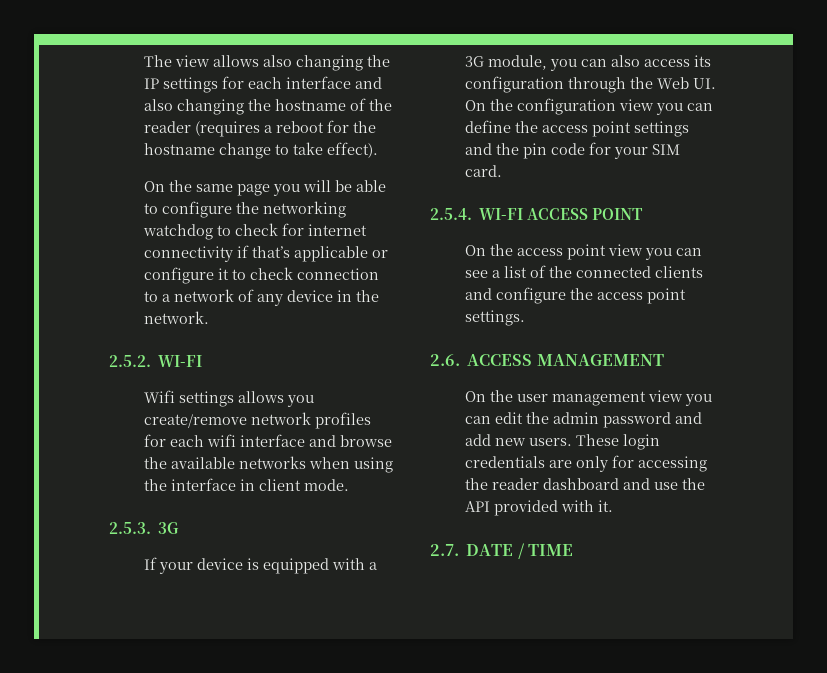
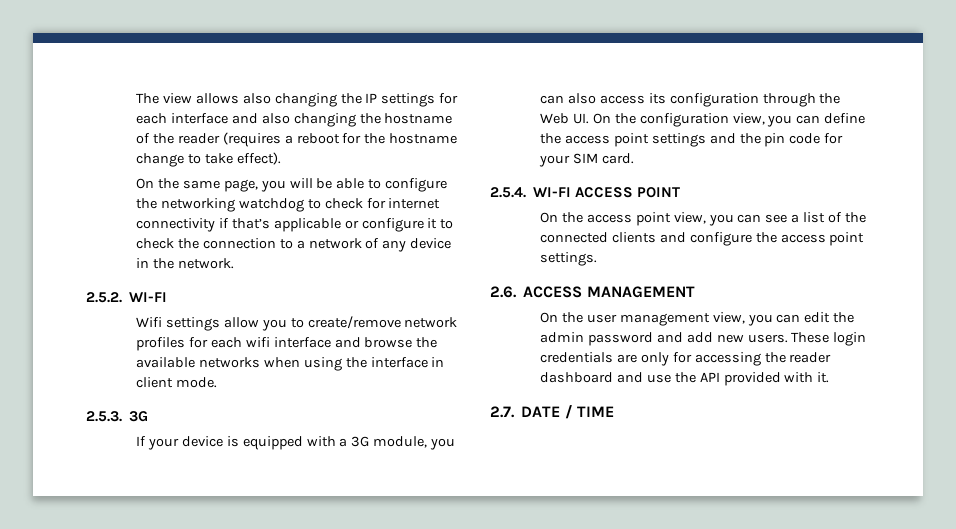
- On the same page you will be able to configure the networking watchdog to check for internet connectivity if that’s applicable or configure it to check connection to a network of any device in the network.
+ On the same page, you will be able to configure the networking watchdog to check for internet connectivity if that’s applicable or configure it to check the connection to a network of any device in the network.
- Wifi settings allows you create/remove network profiles for each wifi interface and browse the available networks when using the interface in client mode.
+ Wifi settings allow you to create/remove network profiles for each wifi interface and browse the available networks when using the interface in client mode.
- If your device is equipped with a 3G module, you can also access its configuration through the Web UI. On the configuration view you can define the access point settings and the pin code for your SIM card.
+ If your device is equipped with a 3G module, you can also access its configuration through the Web UI. On the configuration view, you can define the access point settings and the pin code for your SIM card.
- On the access point view you can see a list of the connected clients and configure the access point settings.
+ On the access point view, you can see a list of the connected clients and configure the access point settings.
- On the user management view you can edit the admin password and add new users.
+ On the user management view, you can edit the admin password and add new users.

